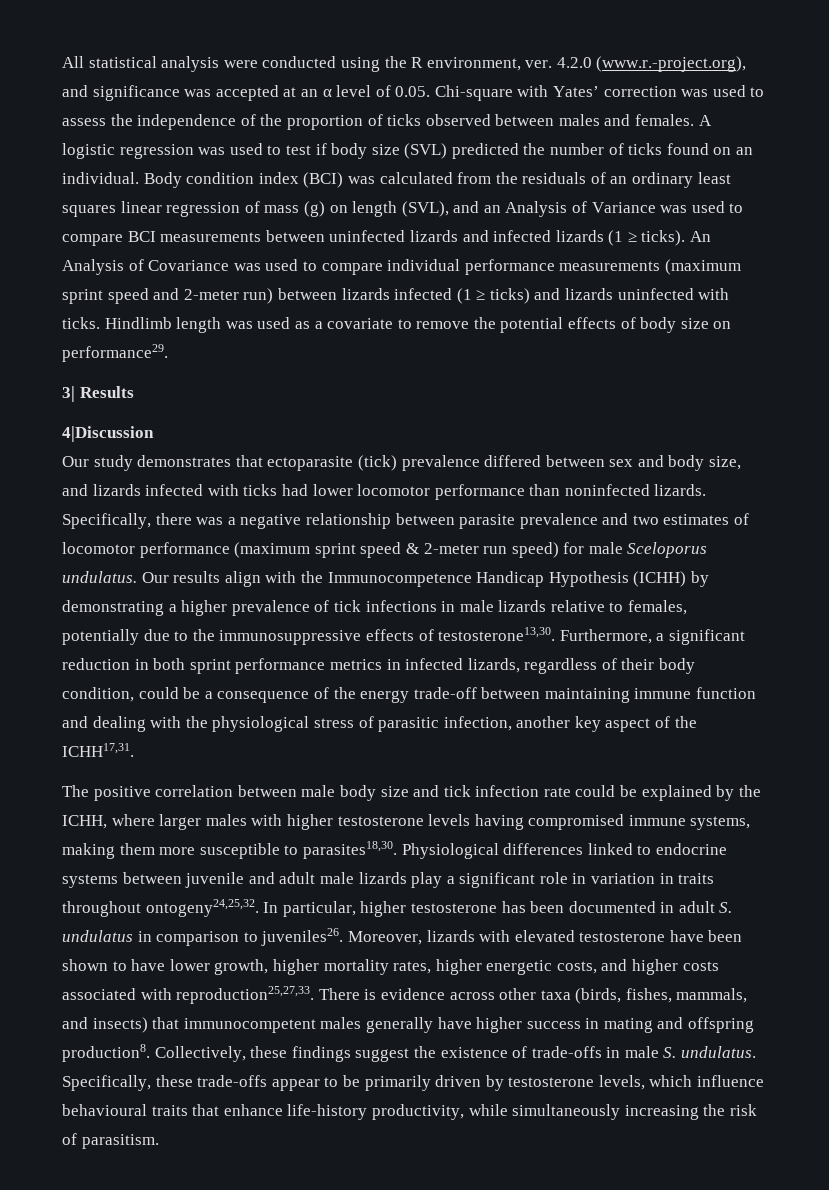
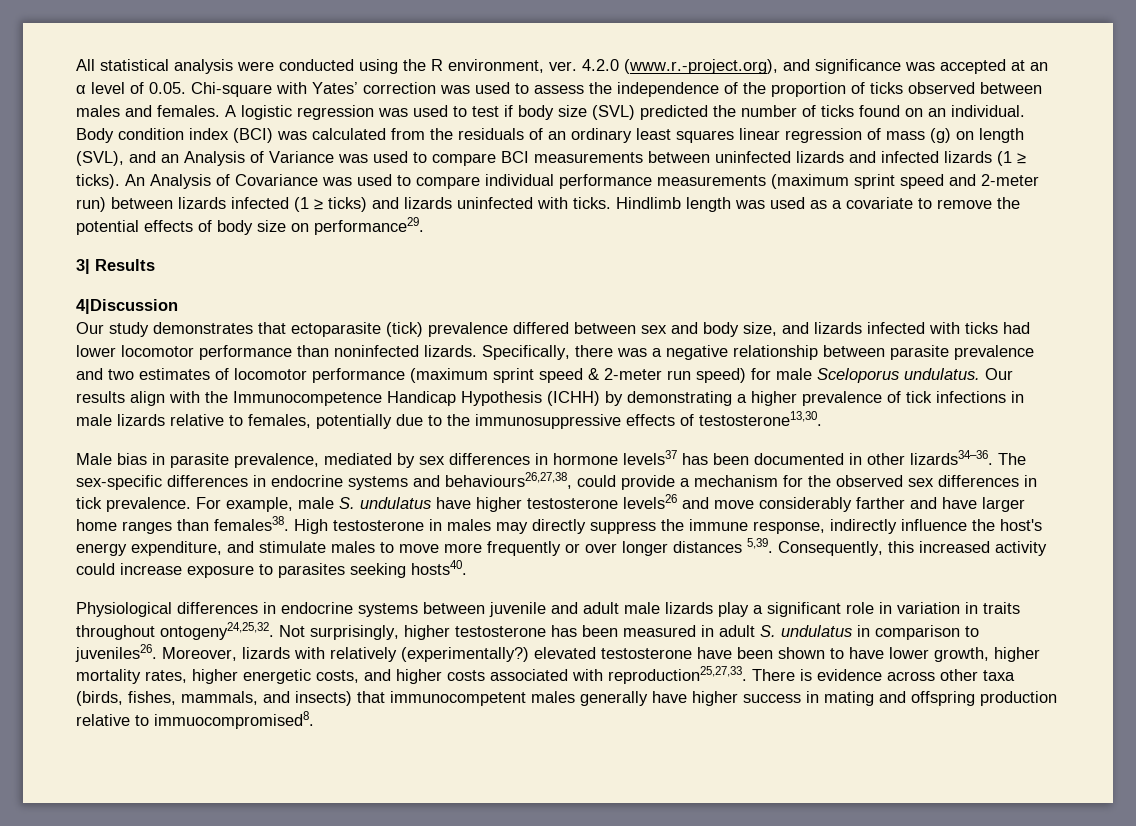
- Our results align with the Immunocompetence Handicap Hypothesis (ICHH) by demonstrating a higher prevalence of tick infections in male lizards relative to females, potentially due to the immunosuppressive effects of testosterone13,30. Furthermore, a significant reduction in both sprint performance metrics in infected lizards, regardless of their body condition, could be a consequence of the energy trade-off between maintaining immune function and dealing with the physiological stress of parasitic infection, another key aspect of the ICHH17,31.
- The positive correlation between male body size and tick infection rate could be explained by the ICHH, where larger males with higher testosterone levels having compromised immune systems, making them more susceptible to parasites18,30. Physiological differences linked to endocrine systems between juvenile and adult male lizards play a significant role in variation in traits throughout ontogeny24,25,32.
+ Our results align with the Immunocompetence Handicap Hypothesis (ICHH) by demonstrating a higher prevalence of tick infections in male lizards relative to females, potentially due to the immunosuppressive effects of testosterone13,30.
+ Male bias in parasite prevalence, mediated by sex differences in hormone levels37 has been documented in other lizards34–36. The sex-specific differences in endocrine systems and behaviours26,27,38, could provide a mechanism for the observed sex differences in tick prevalence. For example, male S. undulatus have higher testosterone levels26 and move considerably farther and have larger home ranges than females38. High testosterone in males may directly suppress the immune response, indirectly influence the host's energy expenditure, and stimulate males to move more frequently or over longer distances 5,39. Consequently, this increased activity could increase exposure to parasites seeking hosts40.
+ Physiological differences in endocrine systems between juvenile and adult male lizards play a significant role in variation in traits throughout ontogeny24,25,32.
- In particular, higher testosterone has been documented in adult S. undulatus in comparison to juveniles26.
+ Not surprisingly, higher testosterone has been measured in adult S. undulatus in comparison to juveniles26.
- Moreover, lizards with elevated testosterone have been shown to have lower growth, higher mortality rates, higher energetic costs, and higher costs associated with reproduction25,27,33.
+ Moreover, lizards with relatively (experimentally?) elevated testosterone have been shown to have lower growth, higher mortality rates, higher energetic costs, and higher costs associated with reproduction25,27,33.
- There is evidence across other taxa (birds, fishes, mammals, and insects) that immunocompetent males generally have higher success in mating and offspring production8. Collectively, these findings suggest the existence of trade-offs in male S. undulatus. Specifically, these trade-offs appear to be primarily driven by testosterone levels, which influence behavioural traits that enhance life-history productivity, while simultaneously increasing the risk of parasitism.
+ There is evidence across other taxa (birds, fishes, mammals, and insects) that immunocompetent males generally have higher success in mating and offspring production relative to immuocompromised8.

